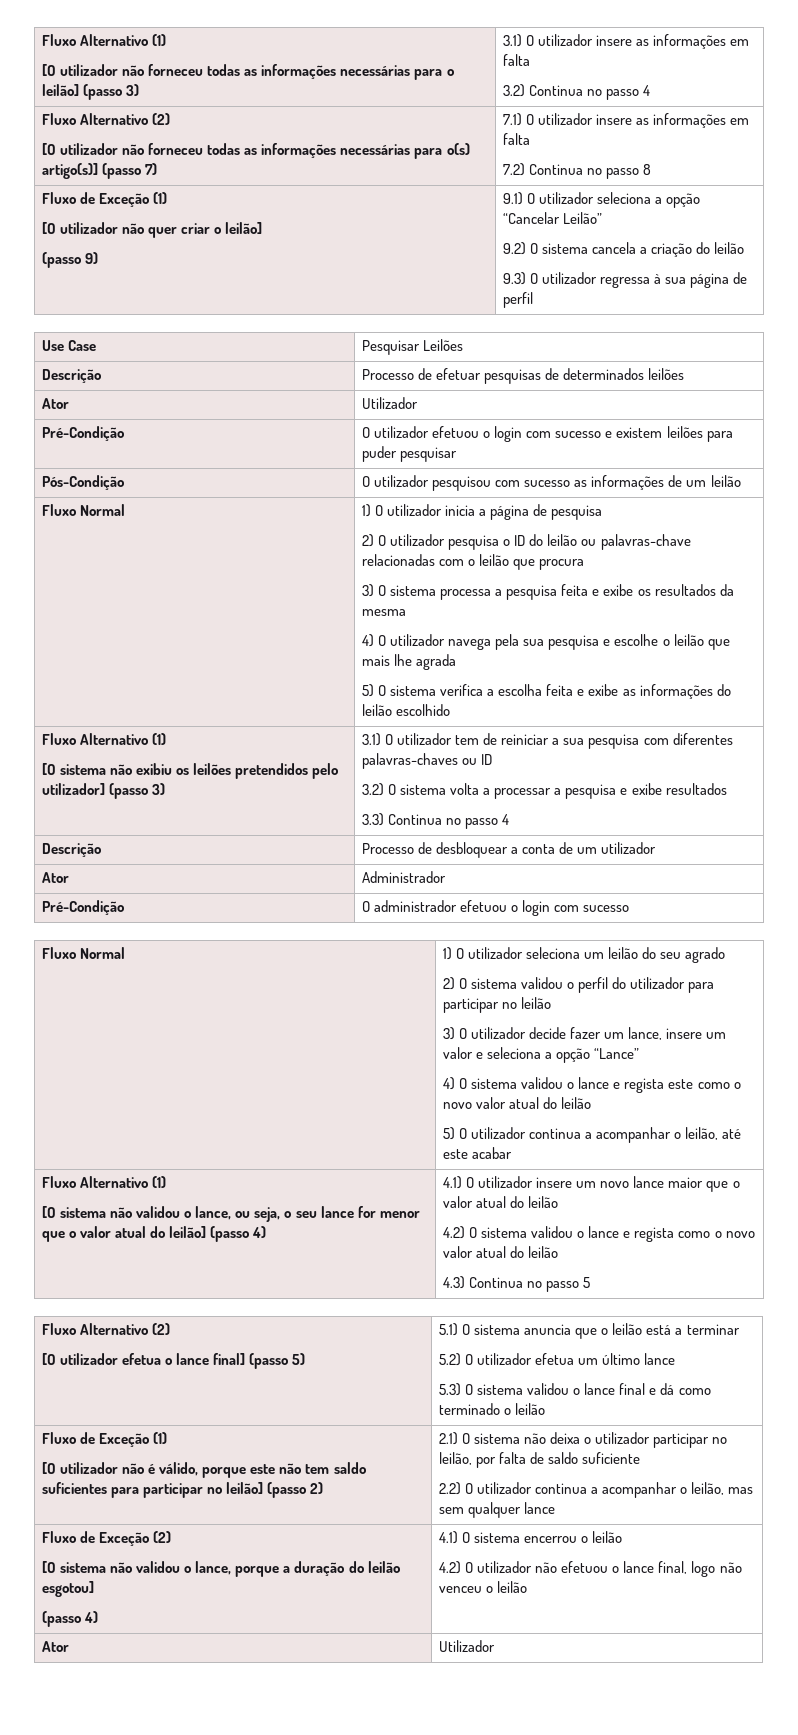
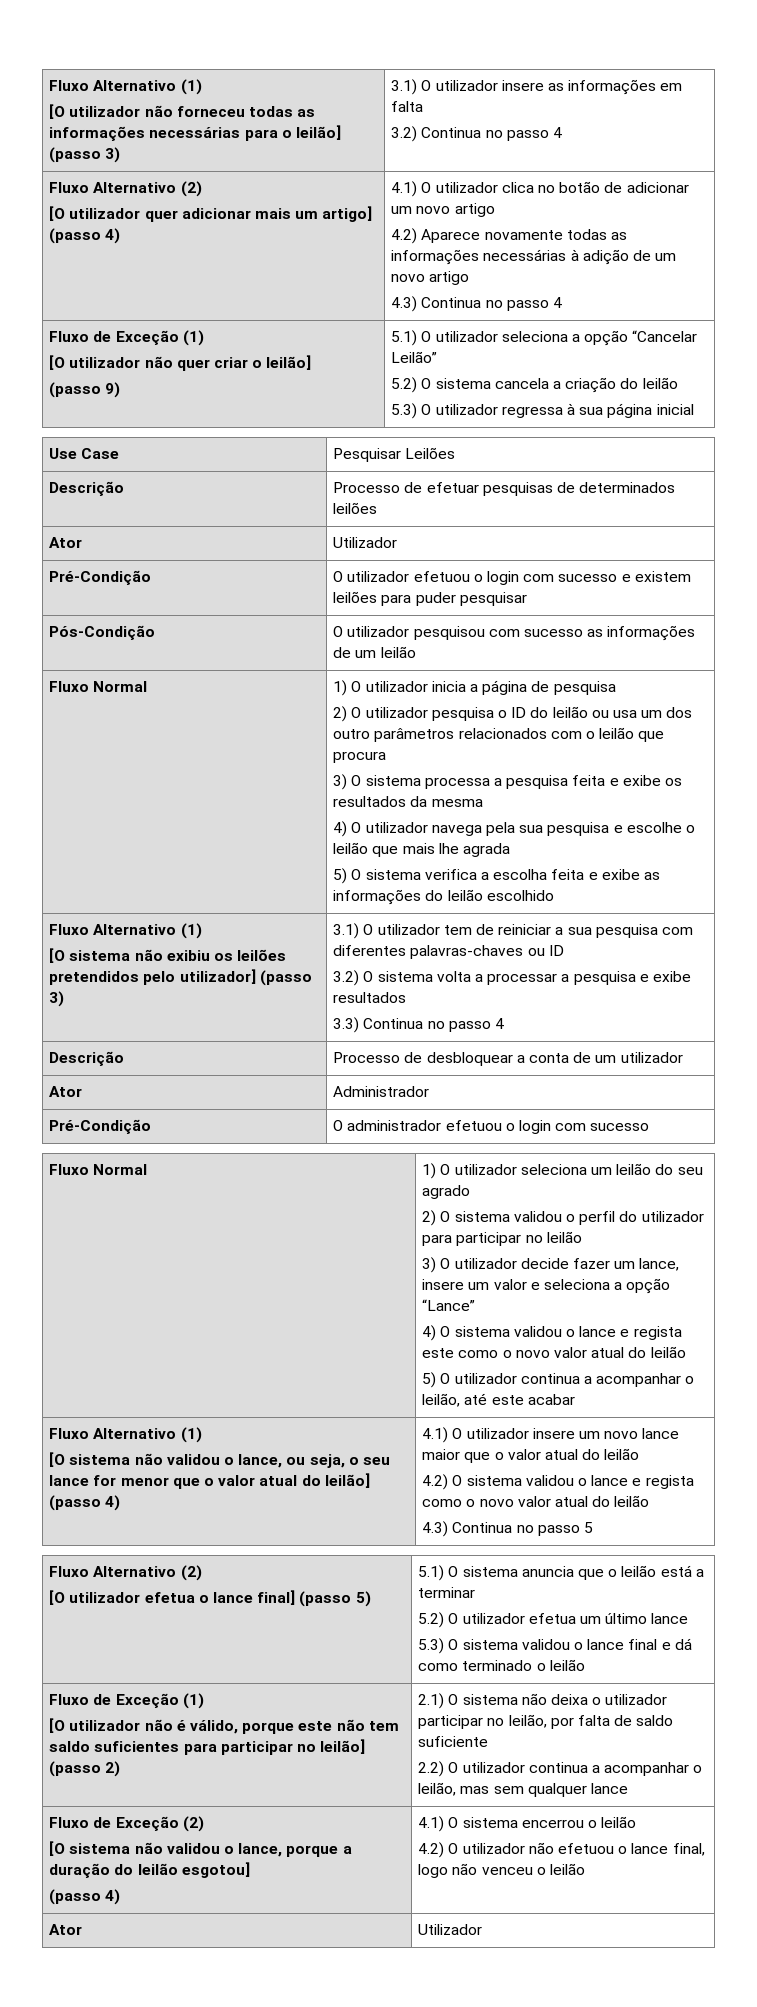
- [O utilizador não forneceu todas as informações necessárias para o(s) artigo(s)] (passo 7) | 7.1) O utilizador insere as informações em falta
- 7.2) Continua no passo 8
+ [O utilizador quer adicionar mais um artigo] (passo 4) | 4.1) O utilizador clica no botão de adicionar um novo artigo
+ 4.2) Aparece novamente todas as informações necessárias à adição de um novo artigo
+ 4.3) Continua no passo 4
  Fluxo de Exceção (1)
  [O utilizador não quer criar o leilão]
- (passo 9) | 9.1) O utilizador seleciona a opção “Cancelar Leilão”
- 9.2) O sistema cancela a criação do leilão
- 9.3) O utilizador regressa à sua página de perfil
+ (passo 9) | 5.1) O utilizador seleciona a opção “Cancelar Leilão”
+ 5.2) O sistema cancela a criação do leilão
+ 5.3) O utilizador regressa à sua página inicial
- 2) O utilizador pesquisa o ID do leilão ou palavras-chave relacionadas com o leilão que procura
+ 2) O utilizador pesquisa o ID do leilão ou usa um dos outro parâmetros relacionados com o leilão que procura

